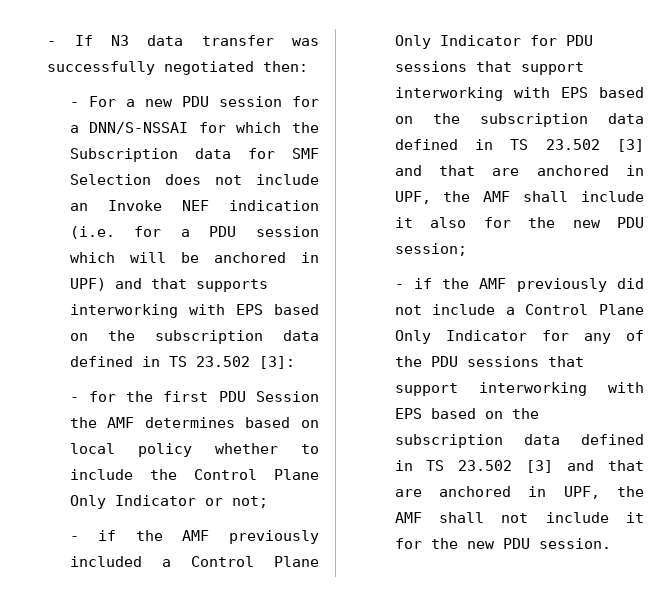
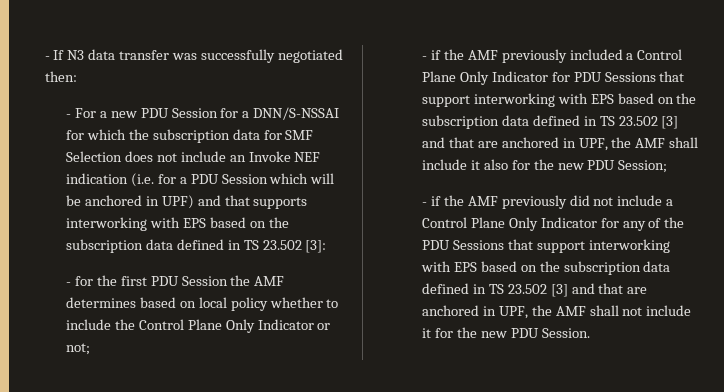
- - For a new PDU session for a DNN/S-NSSAI for which the Subscription data for SMF Selection does not include an Invoke NEF indication (i.e. for a PDU session which will be anchored in UPF) and that supports interworking with EPS based on the subscription data defined in TS 23.502 [3]:
+ - For a new PDU Session for a DNN/S-NSSAI for which the subscription data for SMF Selection does not include an Invoke NEF indication (i.e. for a PDU Session which will be anchored in UPF) and that supports interworking with EPS based on the subscription data defined in TS 23.502 [3]:
- - if the AMF previously included a Control Plane Only Indicator for PDU sessions that support interworking with EPS based on the subscription data defined in TS 23.502 [3] and that are anchored in UPF, the AMF shall include it also for the new PDU session;
+ - if the AMF previously included a Control Plane Only Indicator for PDU Sessions that support interworking with EPS based on the subscription data defined in TS 23.502 [3] and that are anchored in UPF, the AMF shall include it also for the new PDU Session;
- - if the AMF previously did not include a Control Plane Only Indicator for any of the PDU sessions that support interworking with EPS based on the subscription data defined in TS 23.502 [3] and that are anchored in UPF, the AMF shall not include it for the new PDU session.
+ - if the AMF previously did not include a Control Plane Only Indicator for any of the PDU Sessions that support interworking with EPS based on the subscription data defined in TS 23.502 [3] and that are anchored in UPF, the AMF shall not include it for the new PDU Session.

